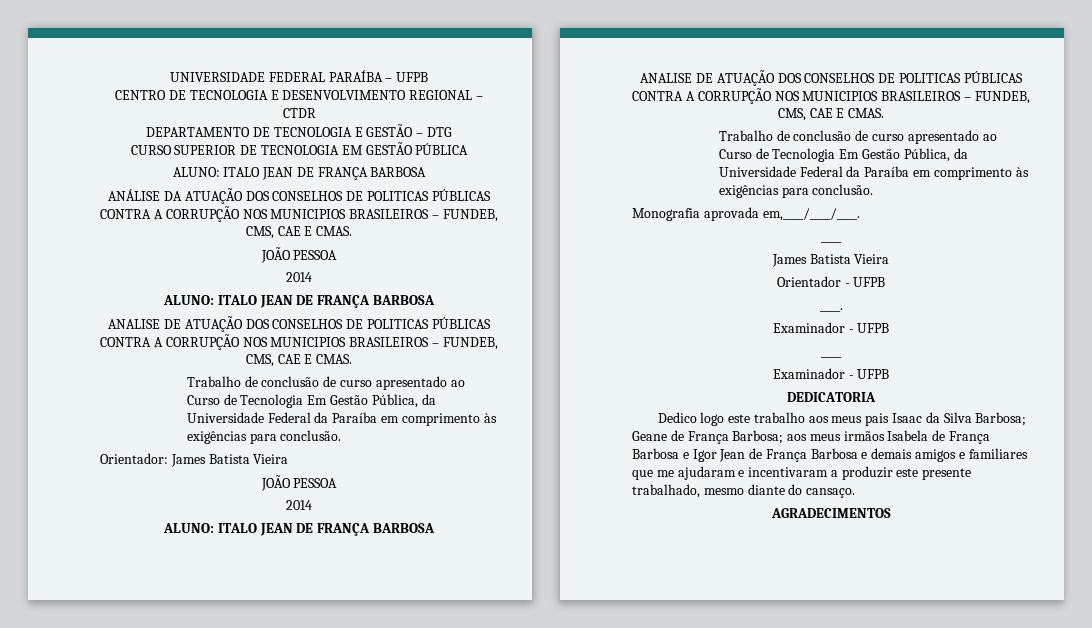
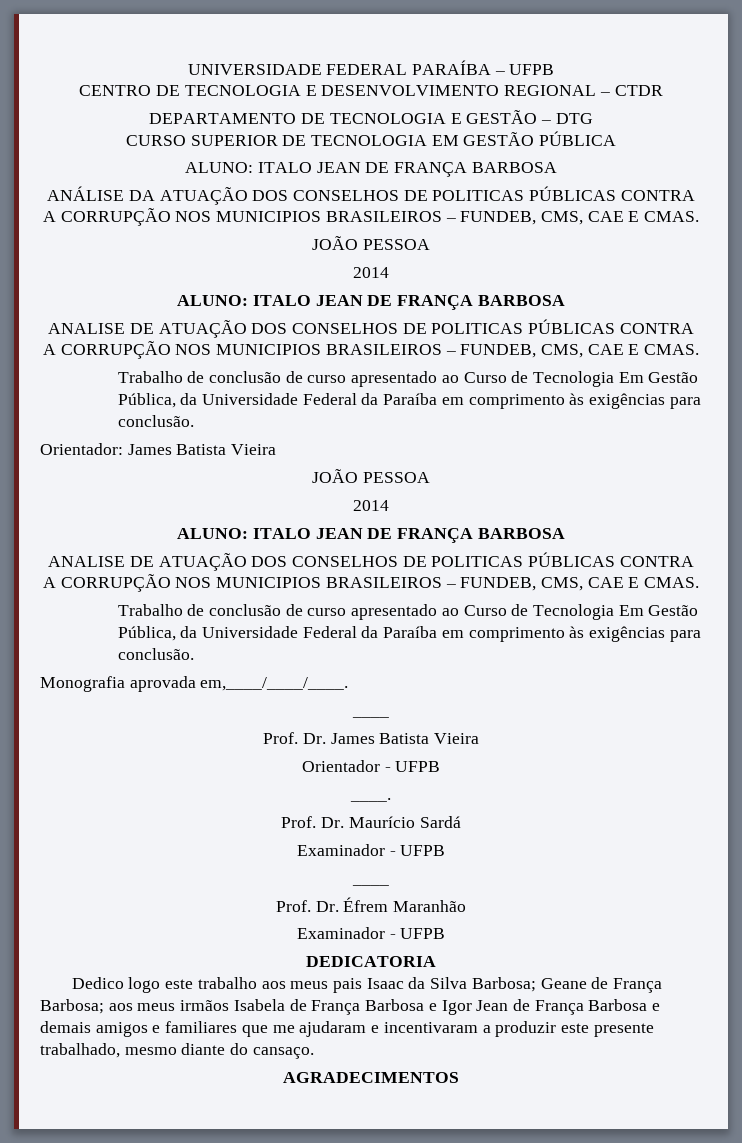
  Monografia aprovada em,____/____/____.
  ____
- James Batista Vieira
+ Prof. Dr. James Batista Vieira
+ Prof. Dr. Maurício Sardá
+ Prof. Dr. Éfrem Maranhão

